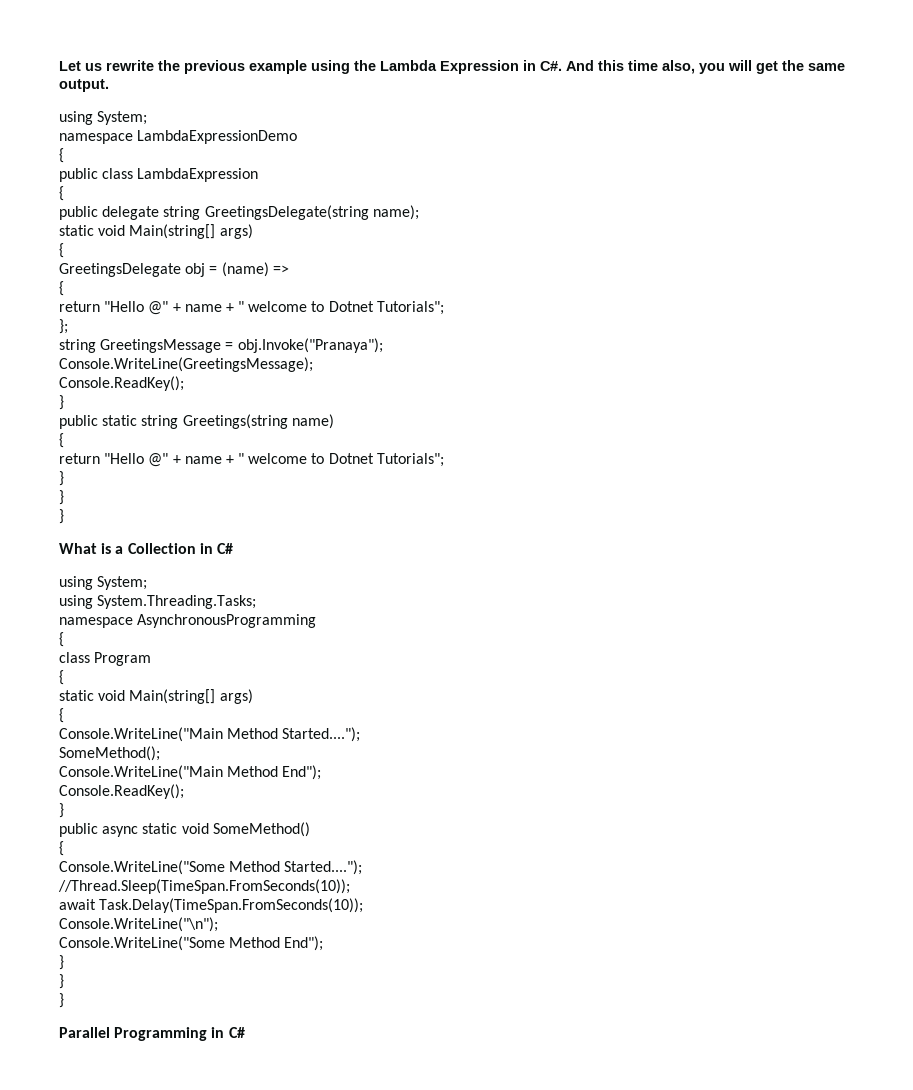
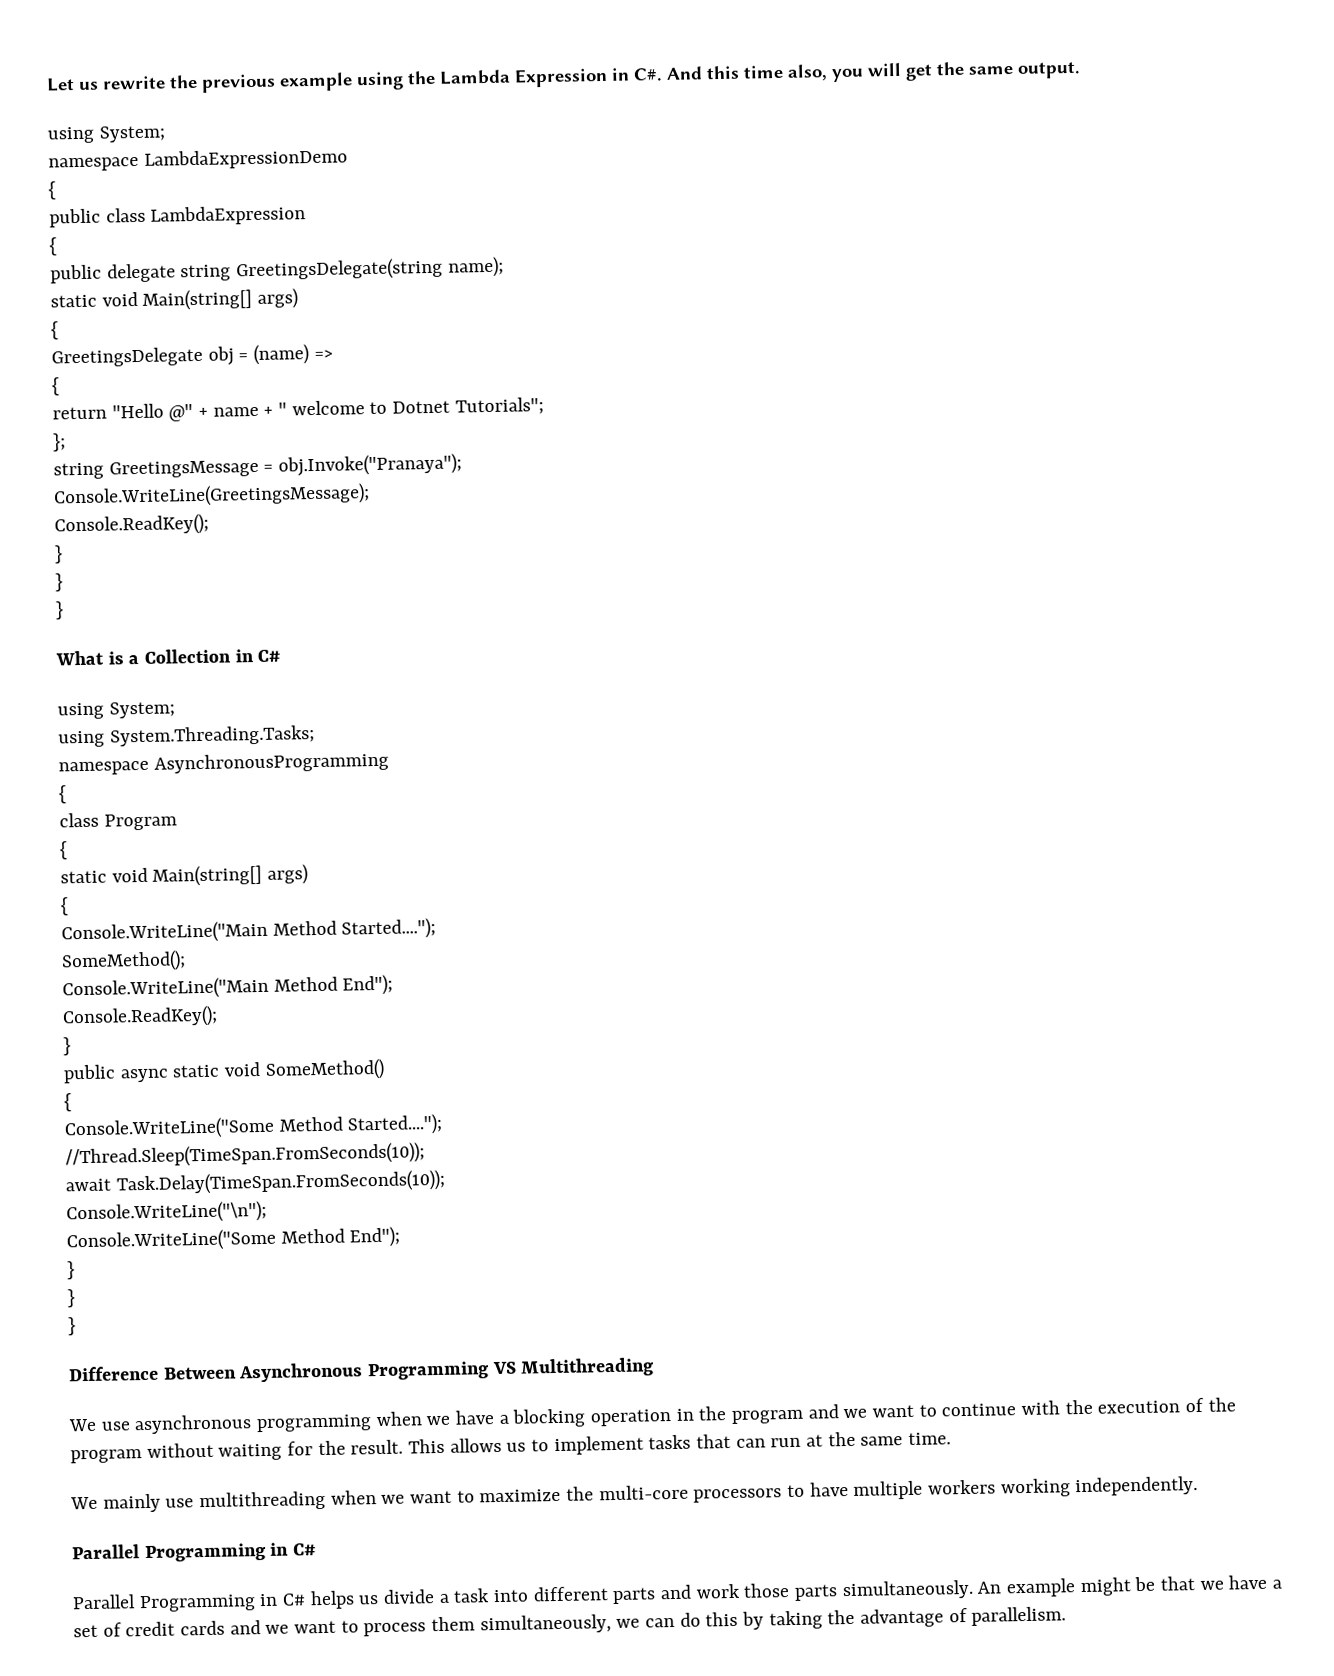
- public static string Greetings(string name)
- {
- return "Hello @" + name + " welcome to Dotnet Tutorials";
- }
+ Difference Between Asynchronous Programming VS Multithreading
+ We use asynchronous programming when we have a blocking operation in the program and we want to continue with the execution of the program without waiting for the result. This allows us to implement tasks that can run at the same time.
+ We mainly use multithreading when we want to maximize the multi-core processors to have multiple workers working independently.
  Parallel Programming in C#
+ Parallel Programming in C# helps us divide a task into different parts and work those parts simultaneously. An example might be that we have a set of credit cards and we want to process them simultaneously, we can do this by taking the advantage of parallelism.

